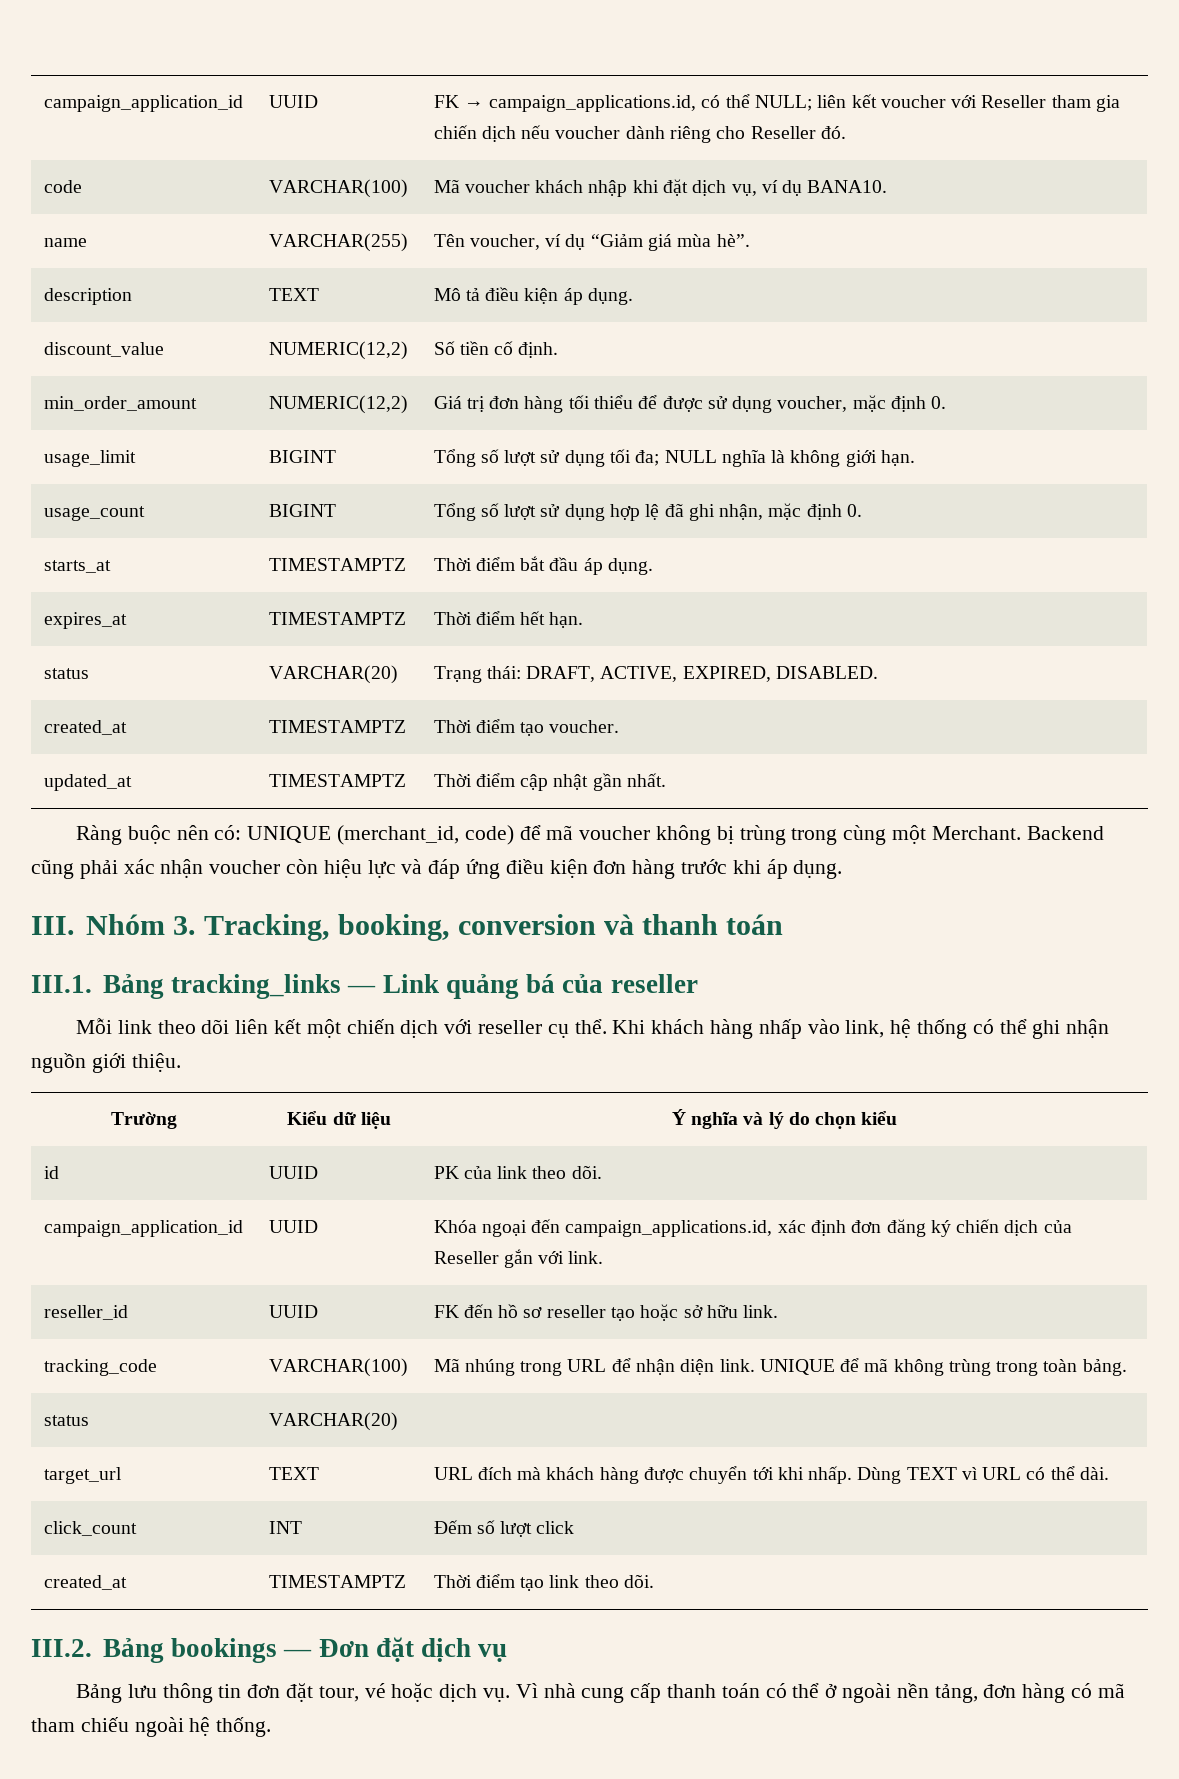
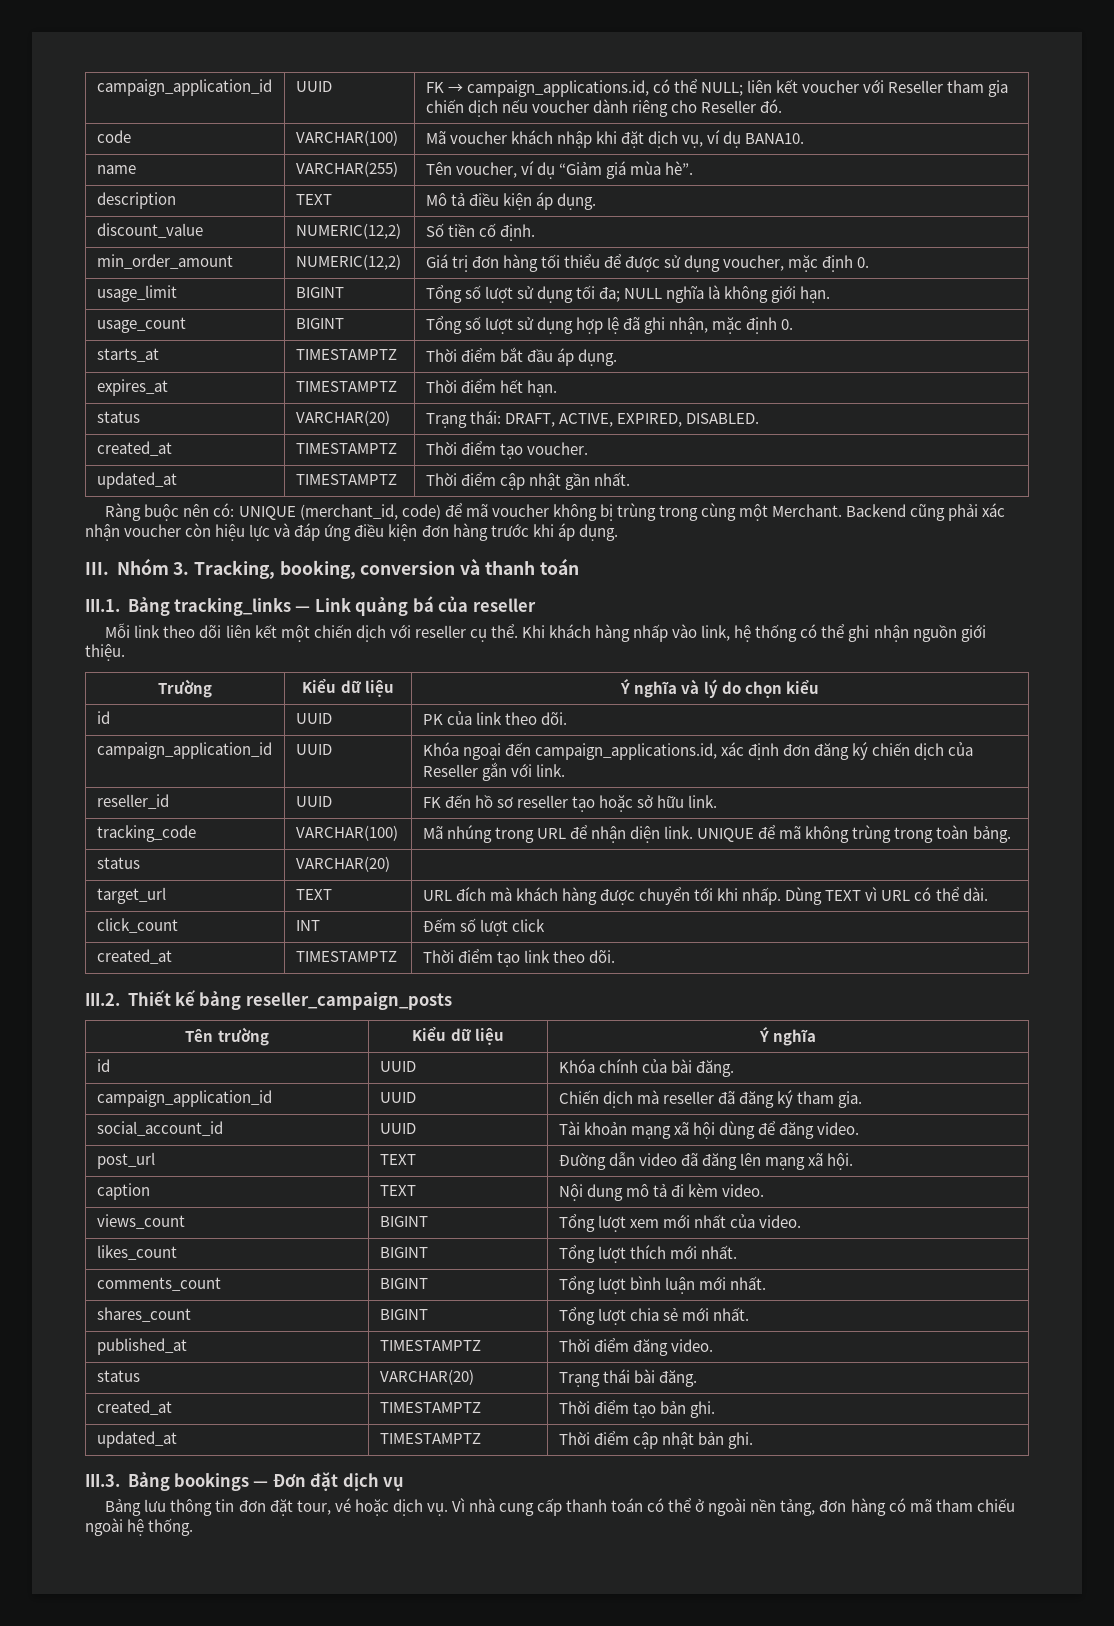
- III.2. Bảng bookings — Đơn đặt dịch vụ
+ III.2. Thiết kế bảng reseller_campaign_posts
+ Tên trường | Kiểu dữ liệu | Ý nghĩa
+ id | UUID | Khóa chính của bài đăng.
+ campaign_application_id | UUID | Chiến dịch mà reseller đã đăng ký tham gia.
+ social_account_id | UUID | Tài khoản mạng xã hội dùng để đăng video.
+ post_url | TEXT | Đường dẫn video đã đăng lên mạng xã hội.
+ caption | TEXT | Nội dung mô tả đi kèm video.
+ views_count | BIGINT | Tổng lượt xem mới nhất của video.
+ likes_count | BIGINT | Tổng lượt thích mới nhất.
+ comments_count | BIGINT | Tổng lượt bình luận mới nhất.
+ shares_count | BIGINT | Tổng lượt chia sẻ mới nhất.
+ published_at | TIMESTAMPTZ | Thời điểm đăng video.
+ status | VARCHAR(20) | Trạng thái bài đăng.
+ created_at | TIMESTAMPTZ | Thời điểm tạo bản ghi.
+ updated_at | TIMESTAMPTZ | Thời điểm cập nhật bản ghi.
+ III.3. Bảng bookings — Đơn đặt dịch vụ

